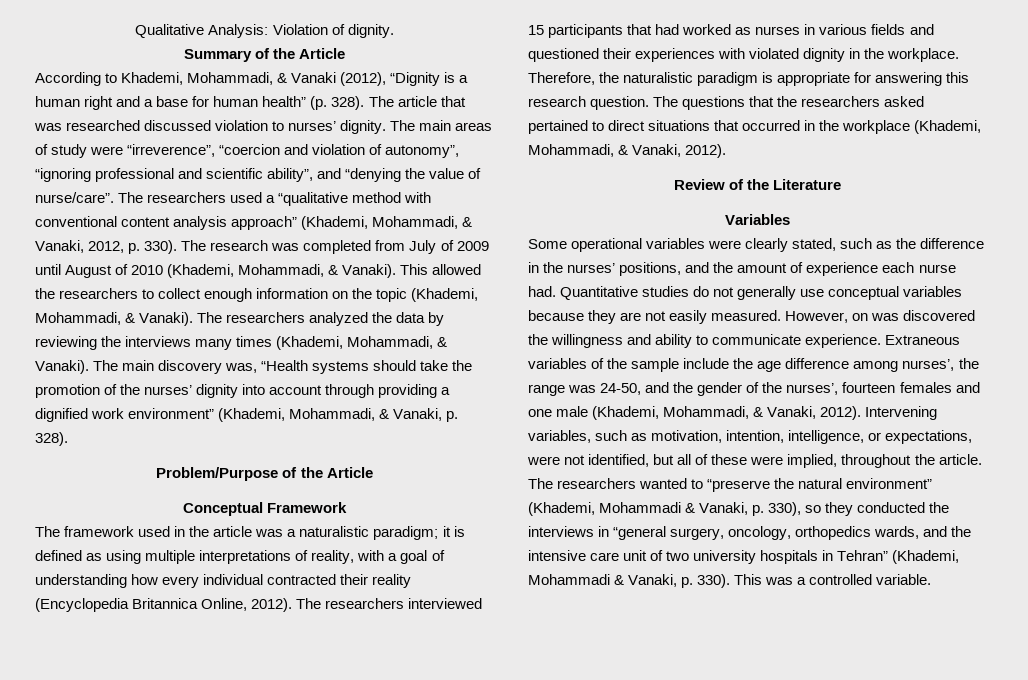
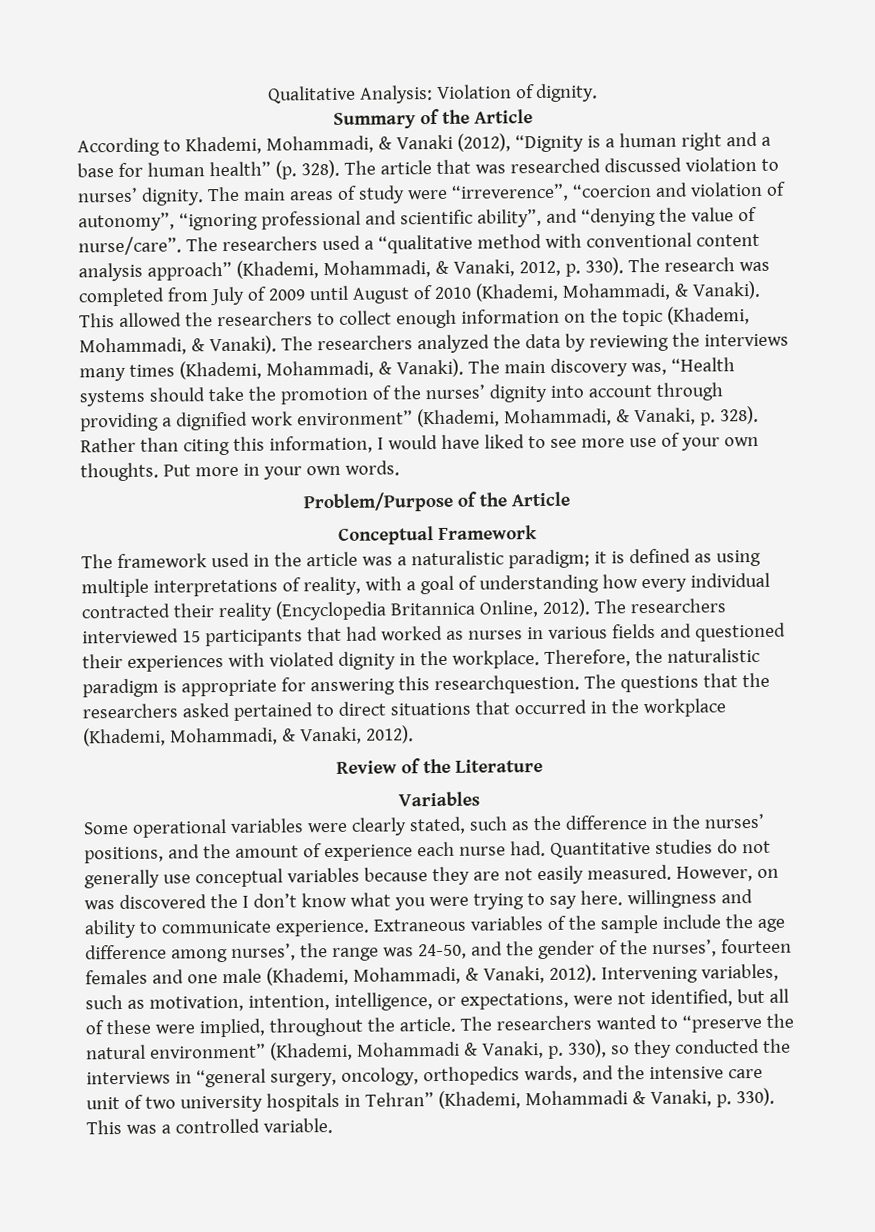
+ Rather than citing this information, I would have liked to see more use of your own thoughts. Put more in your own words.
- Therefore, the naturalistic paradigm is appropriate for answering this research question.
+ Therefore, the naturalistic paradigm is appropriate for answering this researchquestion.
- However, on was discovered the willingness and ability to communicate experience.
+ However, on was discovered the I don’t know what you were trying to say here. willingness and ability to communicate experience.

